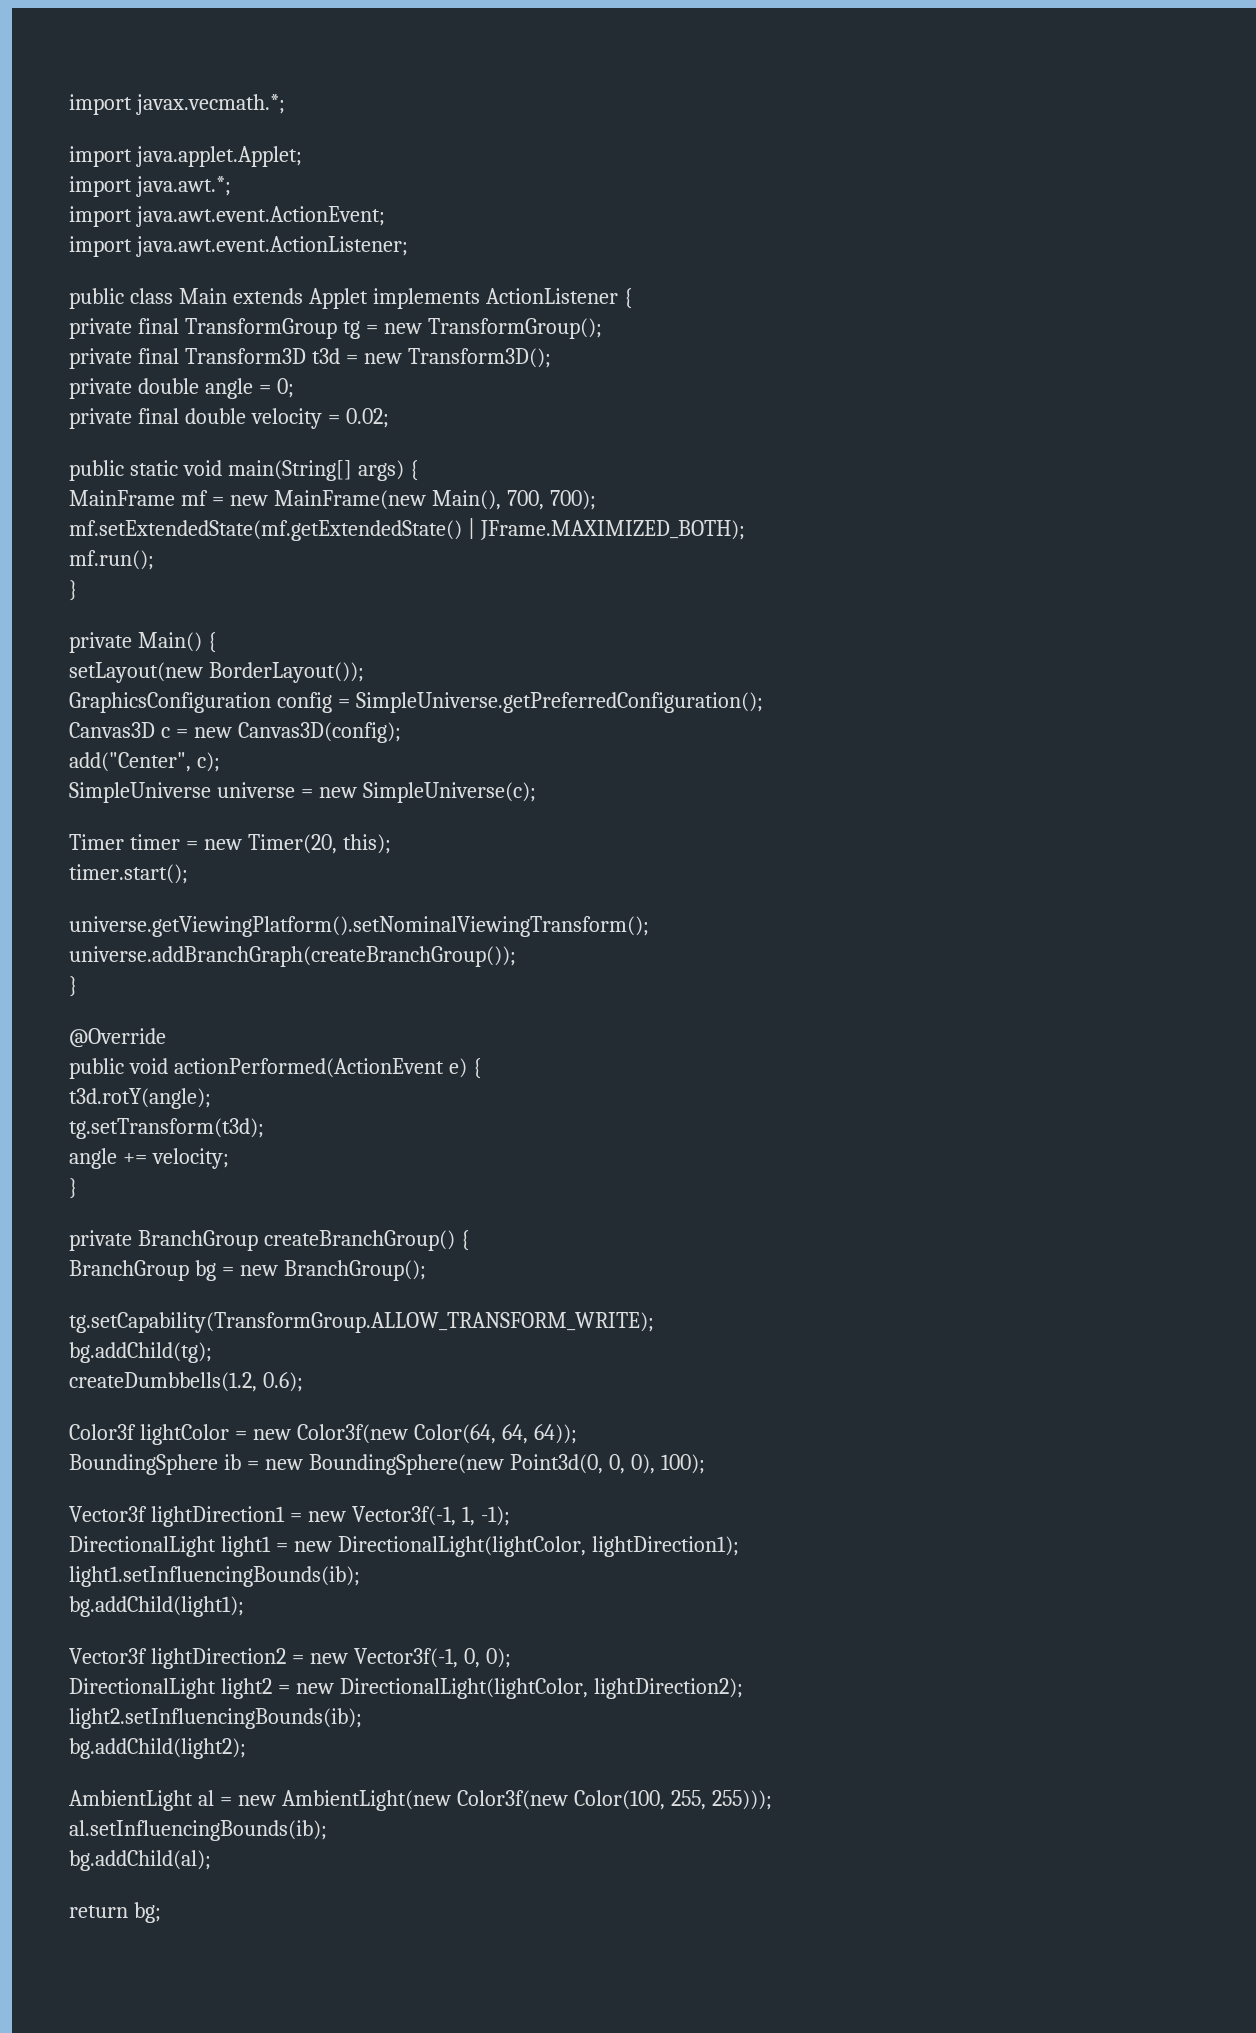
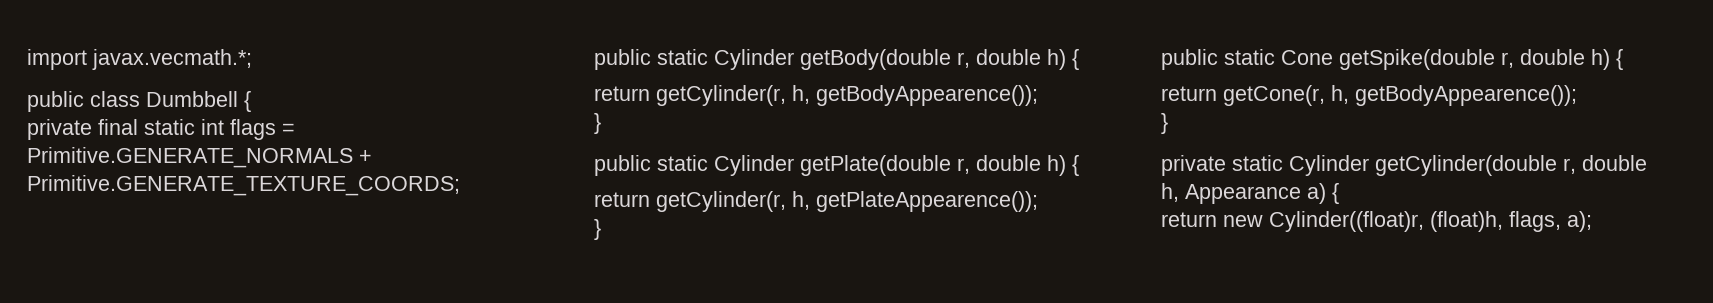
- import java.applet.Applet;
- import java.awt.*;
- import java.awt.event.ActionEvent;
- import java.awt.event.ActionListener;
- public class Main extends Applet implements ActionListener {
- private final TransformGroup tg = new TransformGroup();
- private final Transform3D t3d = new Transform3D();
- private double angle = 0;
- private final double velocity = 0.02;
- public static void main(String[] args) {
- MainFrame mf = new MainFrame(new Main(), 700, 700);
- mf.setExtendedState(mf.getExtendedState() | JFrame.MAXIMIZED_BOTH);
- mf.run();
+ public class Dumbbell {
+ private final static int flags = Primitive.GENERATE_NORMALS + Primitive.GENERATE_TEXTURE_COORDS;
+ public static Cylinder getBody(double r, double h) {
+ return getCylinder(r, h, getBodyAppearence());
  }
- private Main() {
- setLayout(new BorderLayout());
- GraphicsConfiguration config = SimpleUniverse.getPreferredConfiguration();
- Canvas3D c = new Canvas3D(config);
- add("Center", c);
- SimpleUniverse universe = new SimpleUniverse(c);
- Timer timer = new Timer(20, this);
- timer.start();
- universe.getViewingPlatform().setNominalViewingTransform();
- universe.addBranchGraph(createBranchGroup());
+ public static Cylinder getPlate(double r, double h) {
+ return getCylinder(r, h, getPlateAppearence());
  }
- @Override
- public void actionPerformed(ActionEvent e) {
- t3d.rotY(angle);
- tg.setTransform(t3d);
- angle += velocity;
+ public static Cone getSpike(double r, double h) {
+ return getCone(r, h, getBodyAppearence());
  }
- private BranchGroup createBranchGroup() {
- BranchGroup bg = new BranchGroup();
- tg.setCapability(TransformGroup.ALLOW_TRANSFORM_WRITE);
- bg.addChild(tg);
- createDumbbells(1.2, 0.6);
- Color3f lightColor = new Color3f(new Color(64, 64, 64));
- BoundingSphere ib = new BoundingSphere(new Point3d(0, 0, 0), 100);
- Vector3f lightDirection1 = new Vector3f(-1, 1, -1);
- DirectionalLight light1 = new DirectionalLight(lightColor, lightDirection1);
- light1.setInfluencingBounds(ib);
- bg.addChild(light1);
- Vector3f lightDirection2 = new Vector3f(-1, 0, 0);
- DirectionalLight light2 = new DirectionalLight(lightColor, lightDirection2);
- light2.setInfluencingBounds(ib);
- bg.addChild(light2);
- AmbientLight al = new AmbientLight(new Color3f(new Color(100, 255, 255)));
- al.setInfluencingBounds(ib);
- bg.addChild(al);
- return bg;
+ private static Cylinder getCylinder(double r, double h, Appearance a) {
+ return new Cylinder((float)r, (float)h, flags, a);

